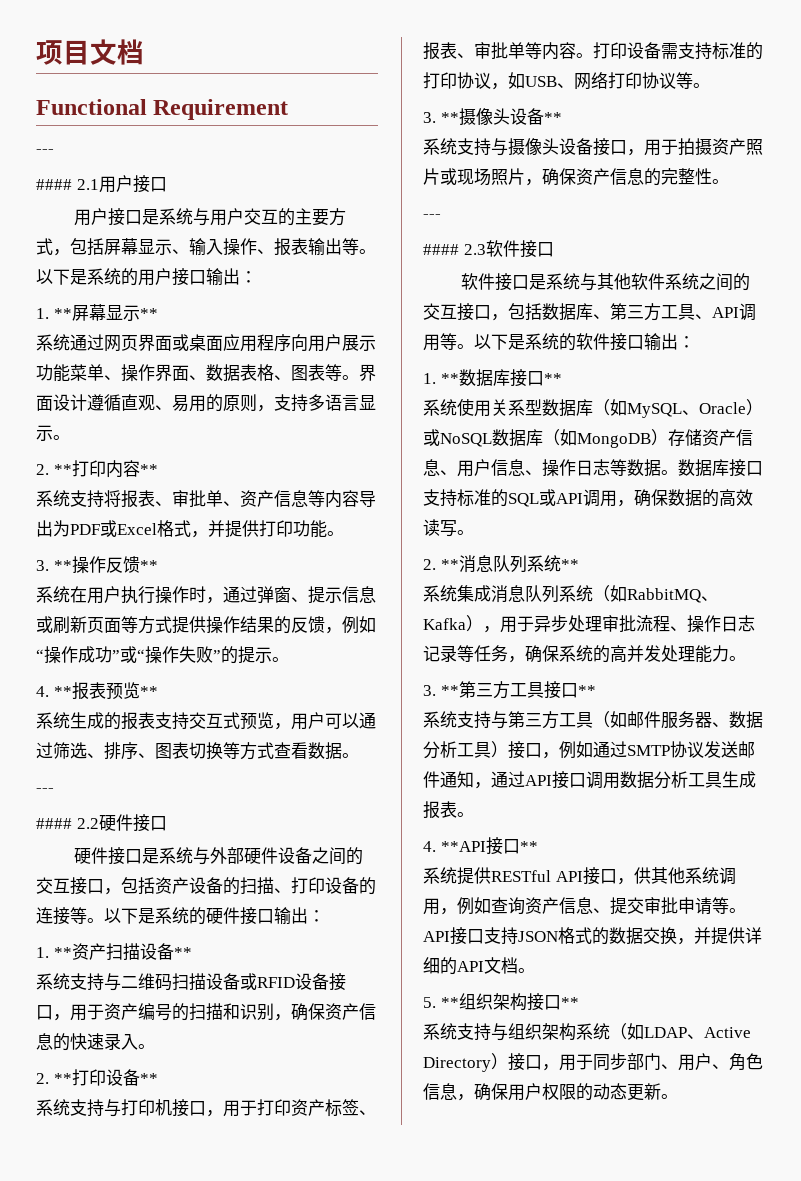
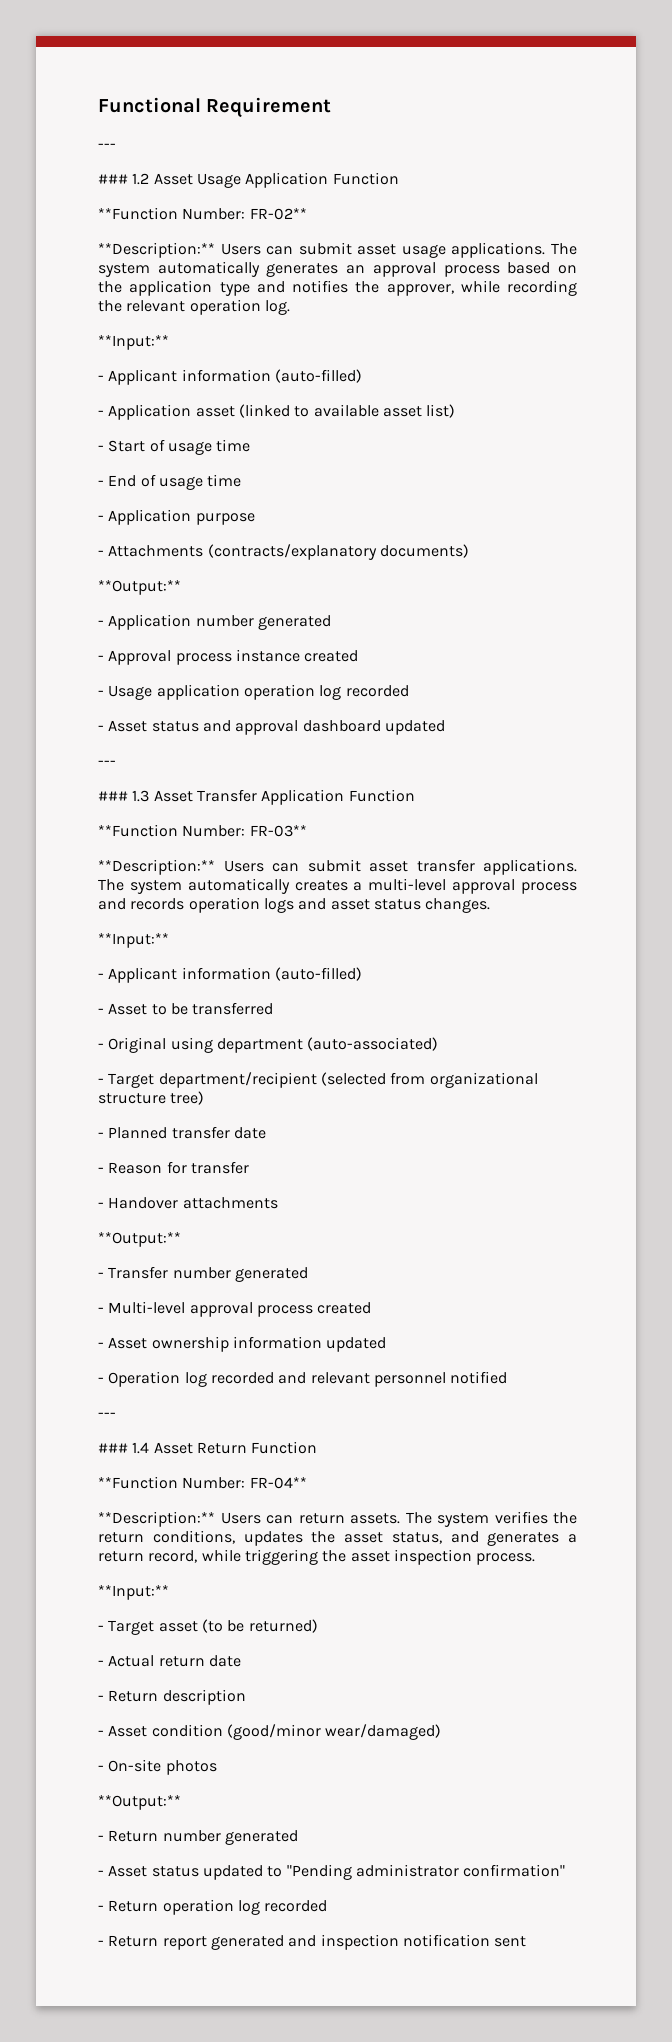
- 项目文档
- #### 2.1用户接口
- 用户接口是系统与用户交互的主要方式，包括屏幕显示、输入操作、报表输出等。以下是系统的用户接口输出：
- 1. **屏幕显示**
- 系统通过网页界面或桌面应用程序向用户展示功能菜单、操作界面、数据表格、图表等。界面设计遵循直观、易用的原则，支持多语言显示。
- 2. **打印内容**
- 系统支持将报表、审批单、资产信息等内容导出为PDF或Excel格式，并提供打印功能。
- 3. **操作反馈**
- 系统在用户执行操作时，通过弹窗、提示信息或刷新页面等方式提供操作结果的反馈，例如“操作成功”或“操作失败”的提示。
- 4. **报表预览**
- 系统生成的报表支持交互式预览，用户可以通过筛选、排序、图表切换等方式查看数据。
+ ### 1.2 Asset Usage Application Function
+ **Function Number: FR-02**
+ **Description:** Users can submit asset usage applications. The system automatically generates an approval process based on the application type and notifies the approver, while recording the relevant operation log.
+ **Input:**
+ - Applicant information (auto-filled)
+ - Application asset (linked to available asset list)
+ - Start of usage time
+ - End of usage time
+ - Application purpose
+ - Attachments (contracts/explanatory documents)
+ **Output:**
+ - Application number generated
+ - Approval process instance created
+ - Usage application operation log recorded
+ - Asset status and approval dashboard updated
  ---
- #### 2.2硬件接口
- 硬件接口是系统与外部硬件设备之间的交互接口，包括资产设备的扫描、打印设备的连接等。以下是系统的硬件接口输出：
- 1. **资产扫描设备**
- 系统支持与二维码扫描设备或RFID设备接口，用于资产编号的扫描和识别，确保资产信息的快速录入。
- 2. **打印设备**
- 系统支持与打印机接口，用于打印资产标签、报表、审批单等内容。打印设备需支持标准的打印协议，如USB、网络打印协议等。
- 3. **摄像头设备**
- 系统支持与摄像头设备接口，用于拍摄资产照片或现场照片，确保资产信息的完整性。
+ ### 1.3 Asset Transfer Application Function
+ **Function Number: FR-03**
+ **Description:** Users can submit asset transfer applications. The system automatically creates a multi-level approval process and records operation logs and asset status changes.
+ **Input:**
+ - Applicant information (auto-filled)
+ - Asset to be transferred
+ - Original using department (auto-associated)
+ - Target department/recipient (selected from organizational structure tree)
+ - Planned transfer date
+ - Reason for transfer
+ - Handover attachments
+ **Output:**
+ - Transfer number generated
+ - Multi-level approval process created
+ - Asset ownership information updated
+ - Operation log recorded and relevant personnel notified
  ---
- #### 2.3软件接口
- 软件接口是系统与其他软件系统之间的交互接口，包括数据库、第三方工具、API调用等。以下是系统的软件接口输出：
- 1. **数据库接口**
- 系统使用关系型数据库（如MySQL、Oracle）或NoSQL数据库（如MongoDB）存储资产信息、用户信息、操作日志等数据。数据库接口支持标准的SQL或API调用，确保数据的高效读写。
- 2. **消息队列系统**
- 系统集成消息队列系统（如RabbitMQ、Kafka），用于异步处理审批流程、操作日志记录等任务，确保系统的高并发处理能力。
- 3. **第三方工具接口**
- 系统支持与第三方工具（如邮件服务器、数据分析工具）接口，例如通过SMTP协议发送邮件通知，通过API接口调用数据分析工具生成报表。
- 4. **API接口**
- 系统提供RESTful API接口，供其他系统调用，例如查询资产信息、提交审批申请等。API接口支持JSON格式的数据交换，并提供详细的API文档。
- 5. **组织架构接口**
- 系统支持与组织架构系统（如LDAP、Active Directory）接口，用于同步部门、用户、角色信息，确保用户权限的动态更新。
+ ### 1.4 Asset Return Function
+ **Function Number: FR-04**
+ **Description:** Users can return assets. The system verifies the return conditions, updates the asset status, and generates a return record, while triggering the asset inspection process.
+ **Input:**
+ - Target asset (to be returned)
+ - Actual return date
+ - Return description
+ - Asset condition (good/minor wear/damaged)
+ - On-site photos
+ **Output:**
+ - Return number generated
+ - Asset status updated to "Pending administrator confirmation"
+ - Return operation log recorded
+ - Return report generated and inspection notification sent

